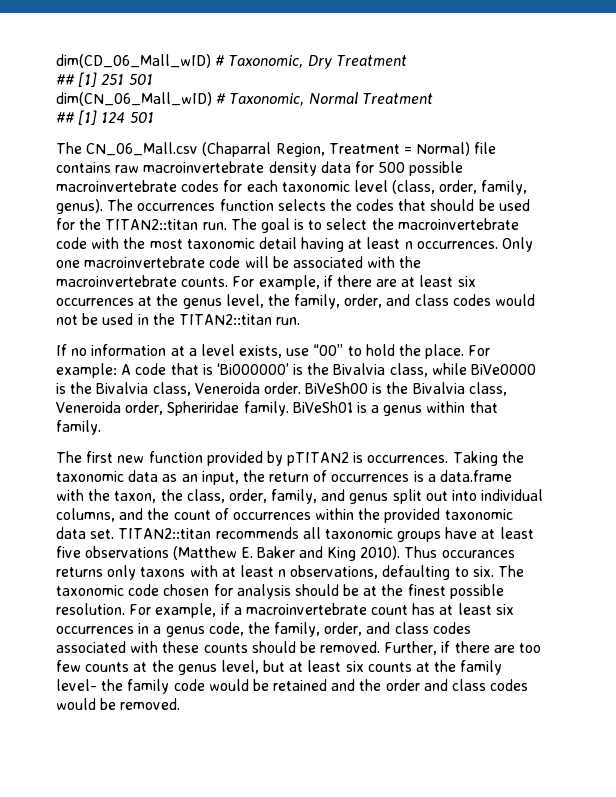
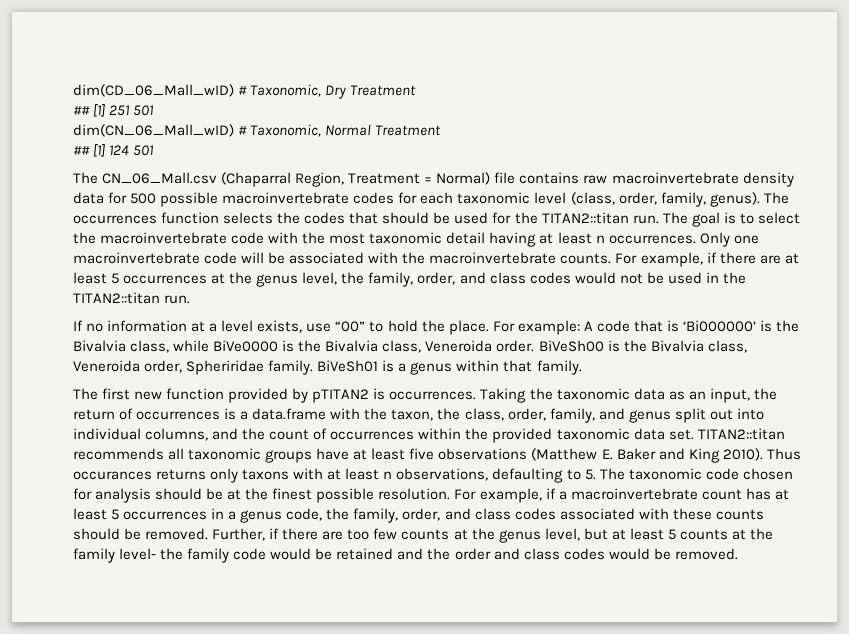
- For example, if there are at least six occurrences at the genus level, the family, order, and class codes would not be used in the TITAN2::titan run.
+ For example, if there are at least 5 occurrences at the genus level, the family, order, and class codes would not be used in the TITAN2::titan run.
- Thus occurances returns only taxons with at least n observations, defaulting to six. The taxonomic code chosen for analysis should be at the finest possible resolution.
+ Thus occurances returns only taxons with at least n observations, defaulting to 5. The taxonomic code chosen for analysis should be at the finest possible resolution.
- For example, if a macroinvertebrate count has at least six occurrences in a genus code, the family, order, and class codes associated with these counts should be removed.
+ For example, if a macroinvertebrate count has at least 5 occurrences in a genus code, the family, order, and class codes associated with these counts should be removed.
- Further, if there are too few counts at the genus level, but at least six counts at the family level- the family code would be retained and the order and class codes would be removed.
+ Further, if there are too few counts at the genus level, but at least 5 counts at the family level- the family code would be retained and the order and class codes would be removed.

